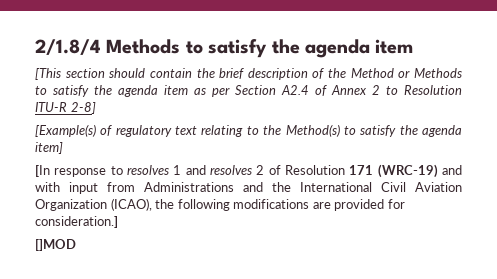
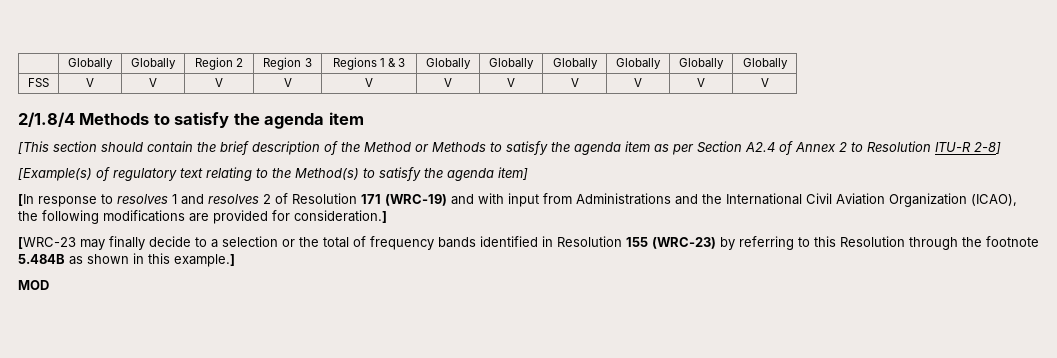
+ | Globally | Globally | Region 2 | Region 3 | Regions 1 & 3 | Globally | Globally | Globally | Globally | Globally | Globally
+ FSS | V | V | V | V | V | V | V | V | V | V | V
- []MOD
+ [WRC-23 may finally decide to a selection or the total of frequency bands identified in Resolution 155 (WRC-23) by referring to this Resolution through the footnote 5.484B as shown in this example.]
+ MOD

